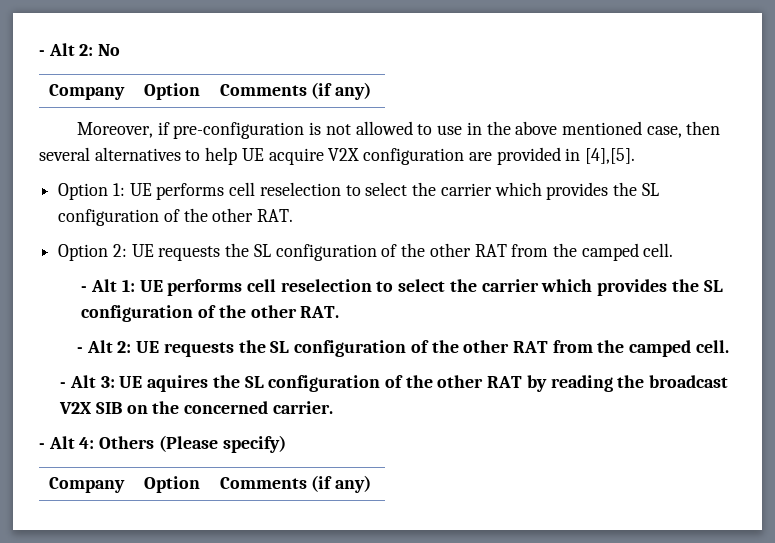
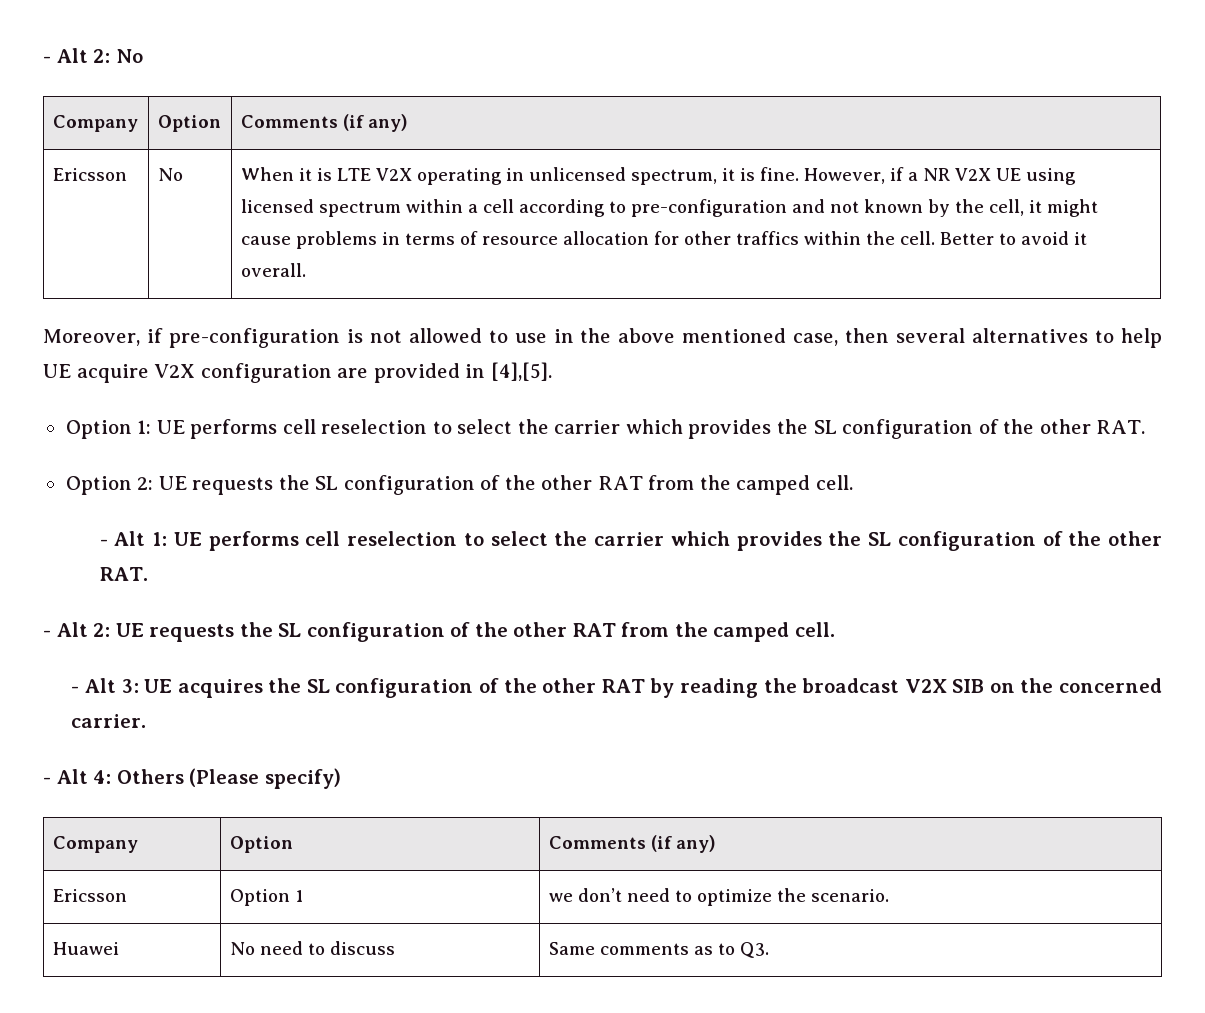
+ Ericsson | No | When it is LTE V2X operating in unlicensed spectrum, it is fine. However, if a NR V2X UE using licensed spectrum within a cell according to pre-configuration and not known by the cell, it might cause problems in terms of resource allocation for other traffics within the cell. Better to avoid it overall.
- - Alt 3: UE aquires the SL configuration of the other RAT by reading the broadcast V2X SIB on the concerned carrier.
+ - Alt 3: UE acquires the SL configuration of the other RAT by reading the broadcast V2X SIB on the concerned carrier.
+ Ericsson | Option 1 | we don’t need to optimize the scenario.
+ Huawei | No need to discuss | Same comments as to Q3.

